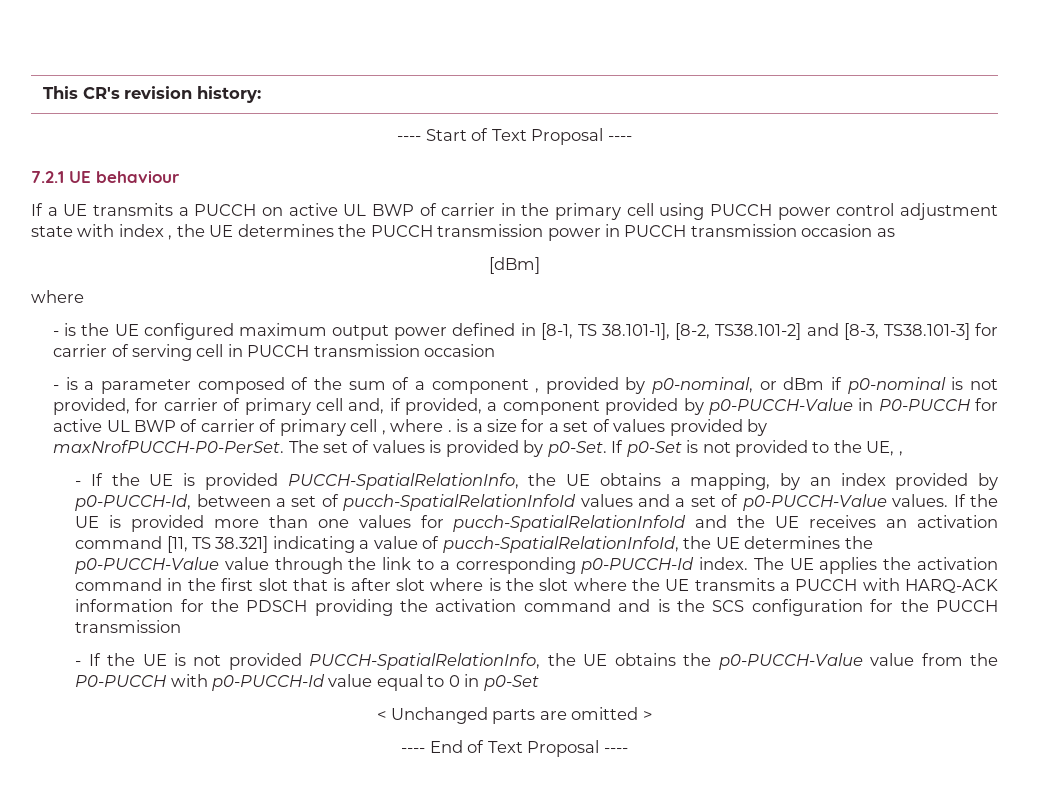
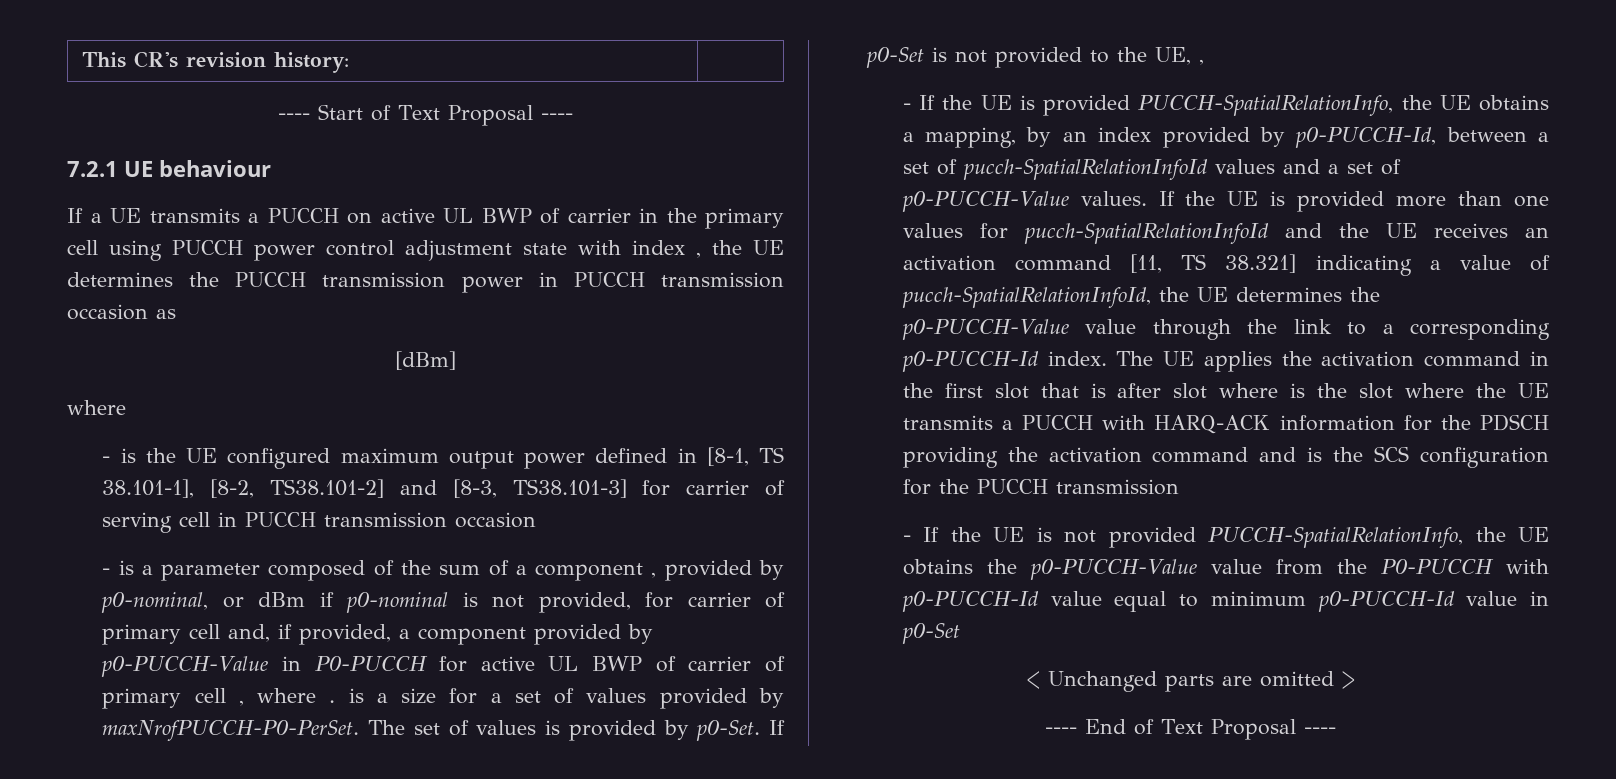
- - If the UE is not provided PUCCH-SpatialRelationInfo, the UE obtains the p0-PUCCH-Value value from the P0-PUCCH with p0-PUCCH-Id value equal to 0 in p0-Set
+ - If the UE is not provided PUCCH-SpatialRelationInfo, the UE obtains the p0-PUCCH-Value value from the P0-PUCCH with p0-PUCCH-Id value equal to minimum p0-PUCCH-Id value in p0-Set

